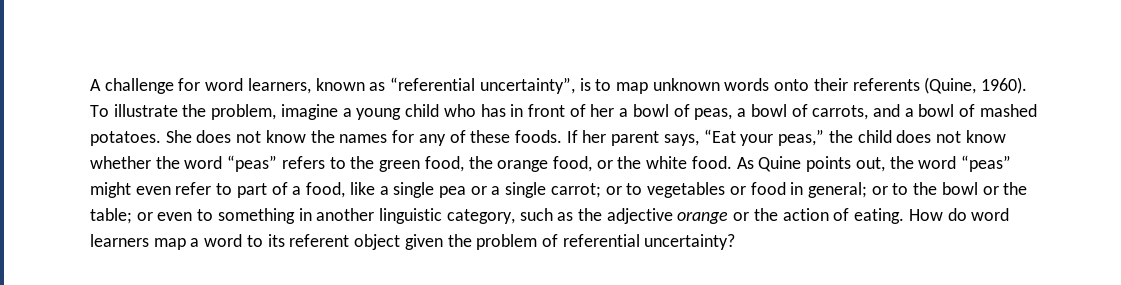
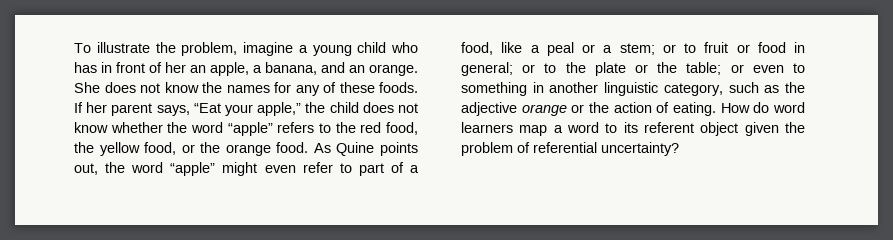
- A challenge for word learners, known as “referential uncertainty”, is to map unknown words onto their referents (Quine, 1960). To illustrate the problem, imagine a young child who has in front of her a bowl of peas, a bowl of carrots, and a bowl of mashed potatoes.
+ To illustrate the problem, imagine a young child who has in front of her an apple, a banana, and an orange.
- If her parent says, “Eat your peas,” the child does not know whether the word “peas” refers to the green food, the orange food, or the white food.
+ If her parent says, “Eat your apple,” the child does not know whether the word “apple” refers to the red food, the yellow food, or the orange food.
- As Quine points out, the word “peas” might even refer to part of a food, like a single pea or a single carrot; or to vegetables or food in general; or to the bowl or the table; or even to something in another linguistic category, such as the adjective orange or the action of eating.
+ As Quine points out, the word “apple” might even refer to part of a food, like a peal or a stem; or to fruit or food in general; or to the plate or the table; or even to something in another linguistic category, such as the adjective orange or the action of eating.

